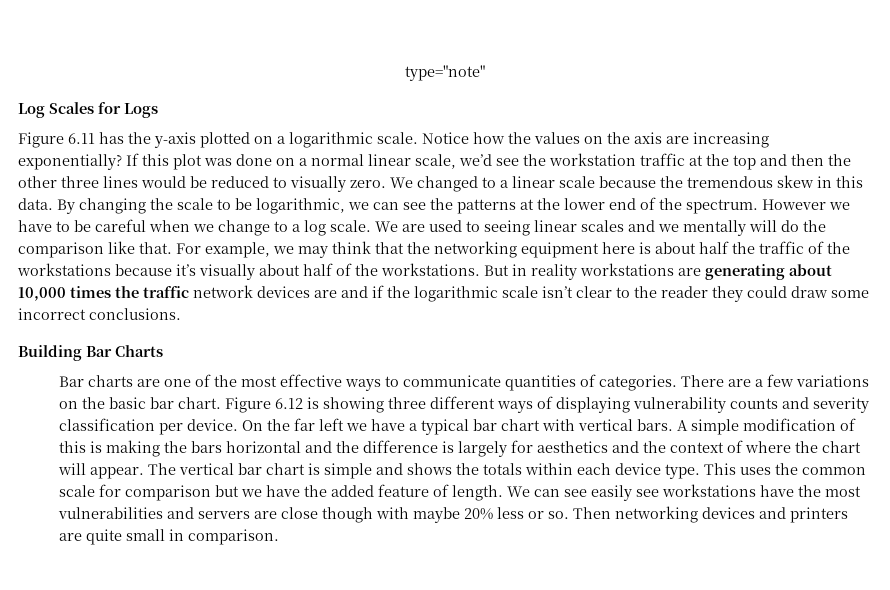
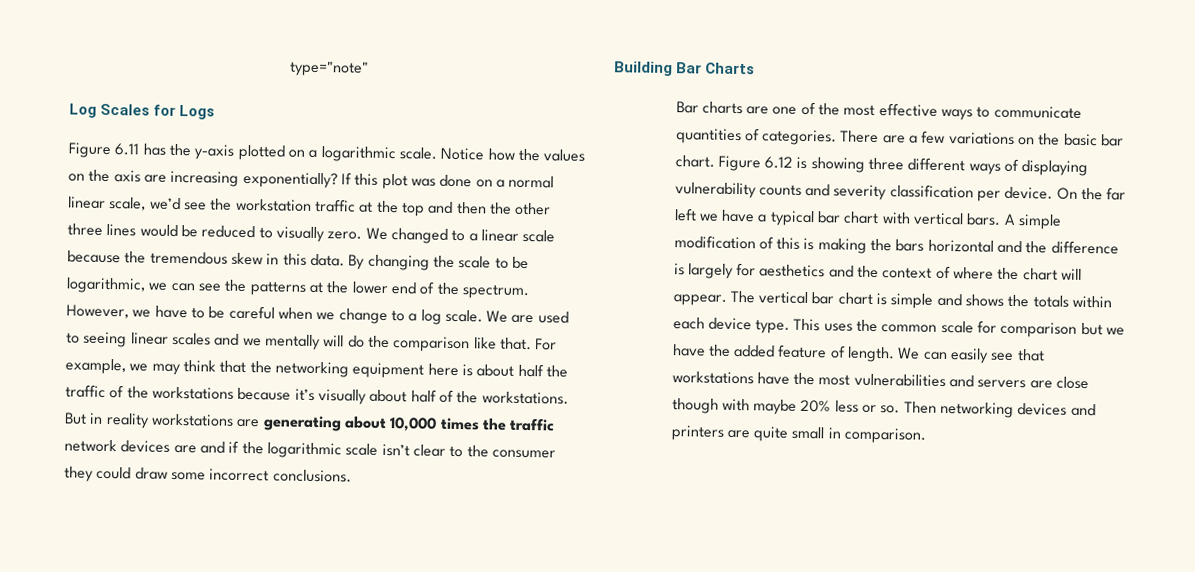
- However we have to be careful when we change to a log scale.
+ However, we have to be careful when we change to a log scale.
- But in reality workstations are generating about 10,000 times the traffic network devices are and if the logarithmic scale isn’t clear to the reader they could draw some incorrect conclusions.
+ But in reality workstations are generating about 10,000 times the traffic network devices are and if the logarithmic scale isn’t clear to the consumer they could draw some incorrect conclusions.
- We can see easily see workstations have the most vulnerabilities and servers are close though with maybe 20% less or so.
+ We can easily see that workstations have the most vulnerabilities and servers are close though with maybe 20% less or so.

